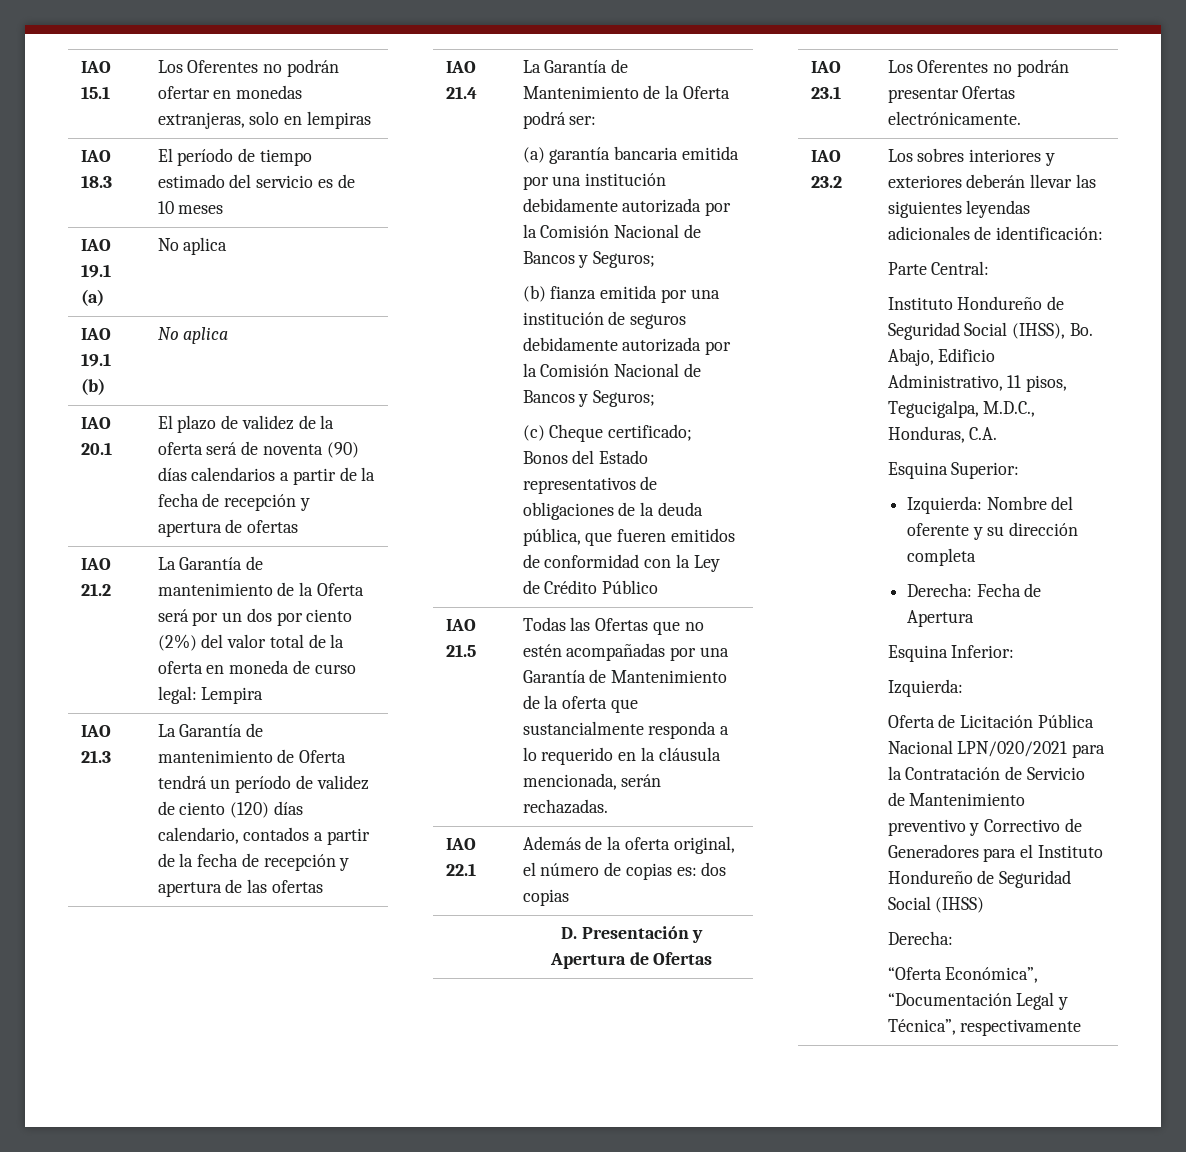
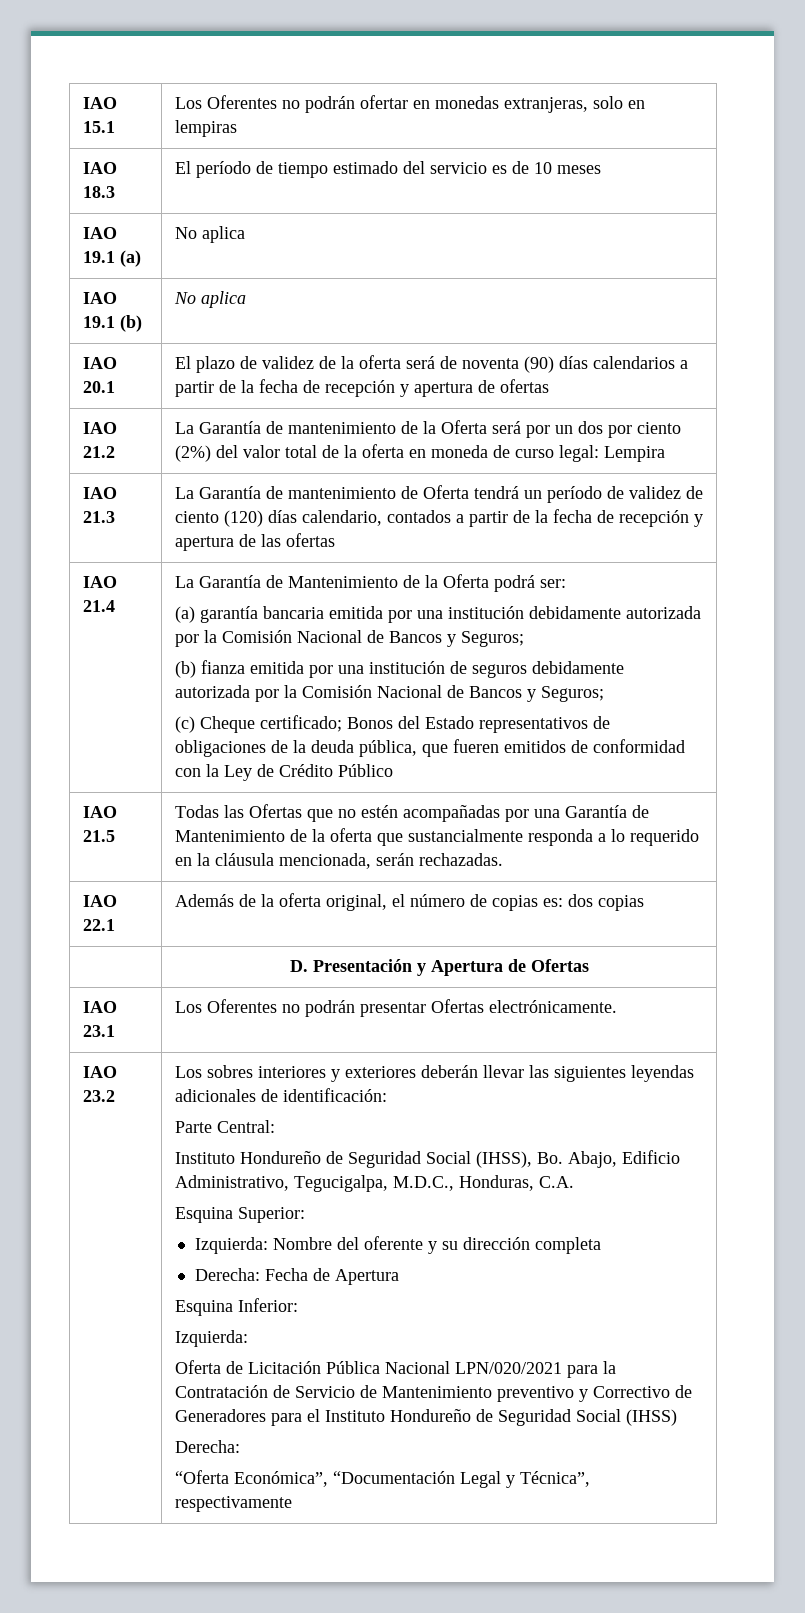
- Instituto Hondureño de Seguridad Social (IHSS), Bo. Abajo, Edificio Administrativo, 11 pisos, Tegucigalpa, M.D.C., Honduras, C.A.
+ Instituto Hondureño de Seguridad Social (IHSS), Bo. Abajo, Edificio Administrativo, Tegucigalpa, M.D.C., Honduras, C.A.

